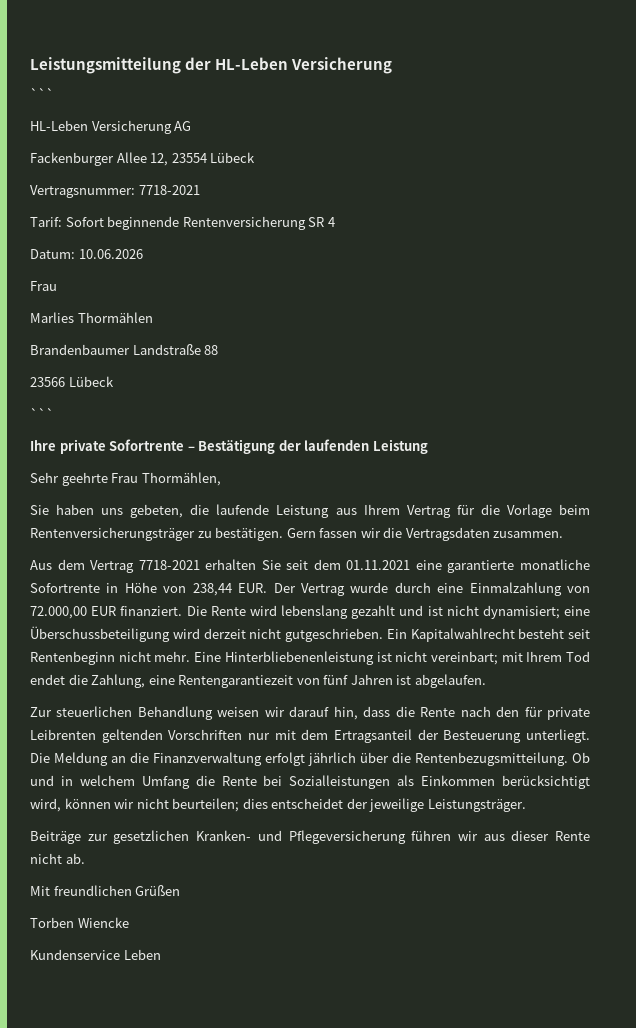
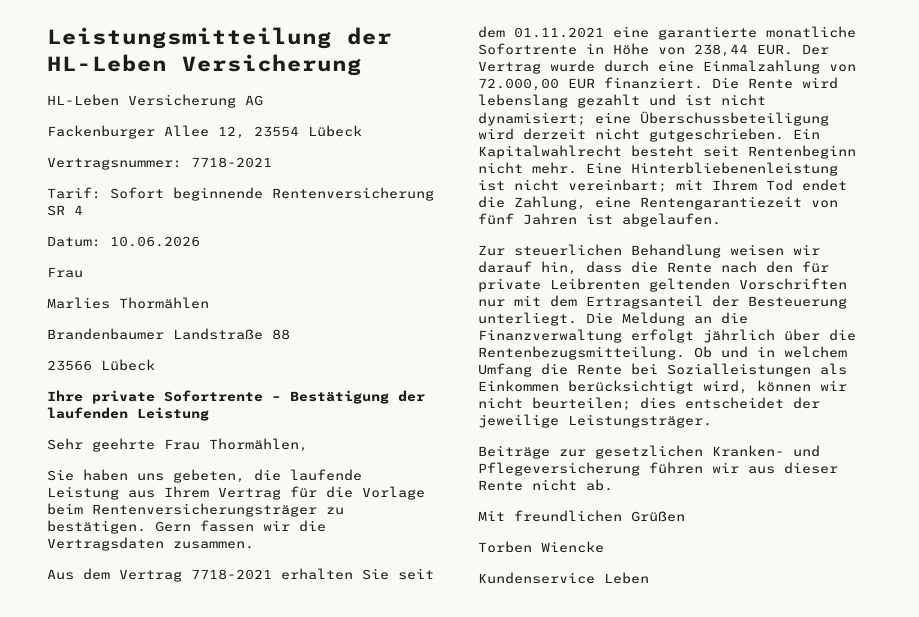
  Leistungsmitteilung der HL-Leben Versicherung
- ```
  23566 Lübeck
- ```

